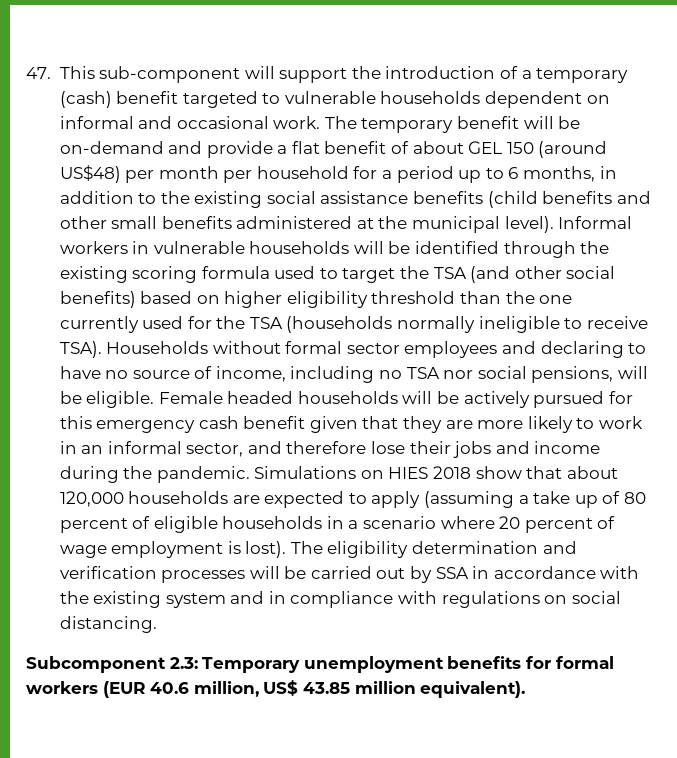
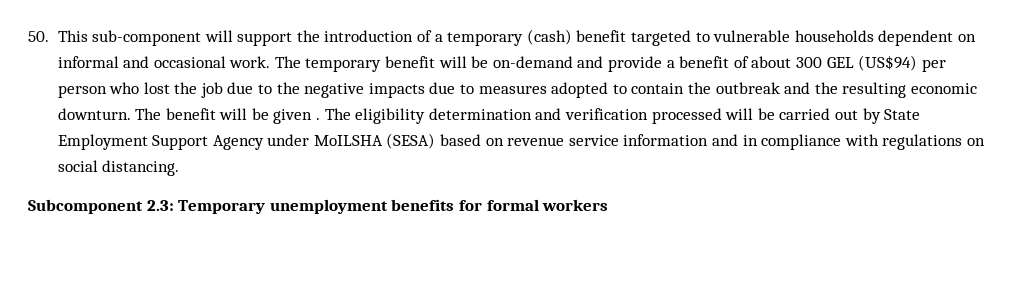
- 47. This sub-component will support the introduction of a temporary (cash) benefit targeted to vulnerable households dependent on informal and occasional work.
+ 50. This sub-component will support the introduction of a temporary (cash) benefit targeted to vulnerable households dependent on informal and occasional work.
- The temporary benefit will be on-demand and provide a flat benefit of about GEL 150 (around US$48) per month per household for a period up to 6 months, in addition to the existing social assistance benefits (child benefits and other small benefits administered at the municipal level). Informal workers in vulnerable households will be identified through the existing scoring formula used to target the TSA (and other social benefits) based on higher eligibility threshold than the one currently used for the TSA (households normally ineligible to receive TSA). Households without formal sector employees and declaring to have no source of income, including no TSA nor social pensions, will be eligible. Female headed households will be actively pursued for this emergency cash benefit given that they are more likely to work in an informal sector, and therefore lose their jobs and income during the pandemic. Simulations on HIES 2018 show that about 120,000 households are expected to apply (assuming a take up of 80 percent of eligible households in a scenario where 20 percent of wage employment is lost).
+ The temporary benefit will be on-demand and provide a benefit of about 300 GEL (US$94) per person who lost the job due to the negative impacts due to measures adopted to contain the outbreak and the resulting economic downturn. The benefit will be given .
- The eligibility determination and verification processes will be carried out by SSA in accordance with the existing system and in compliance with regulations on social distancing.
+ The eligibility determination and verification processed will be carried out by State Employment Support Agency under MoILSHA (SESA) based on revenue service information and in compliance with regulations on social distancing.
- Subcomponent 2.3: Temporary unemployment benefits for formal workers (EUR 40.6 million, US$ 43.85 million equivalent).
+ Subcomponent 2.3: Temporary unemployment benefits for formal workers

